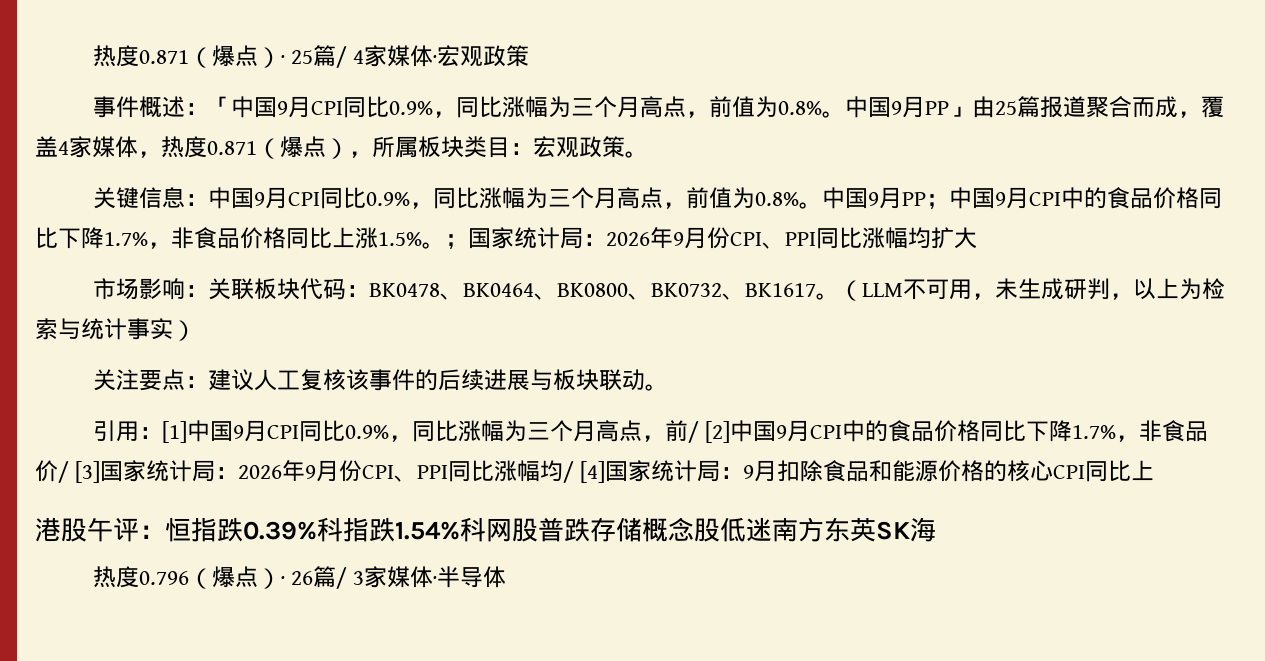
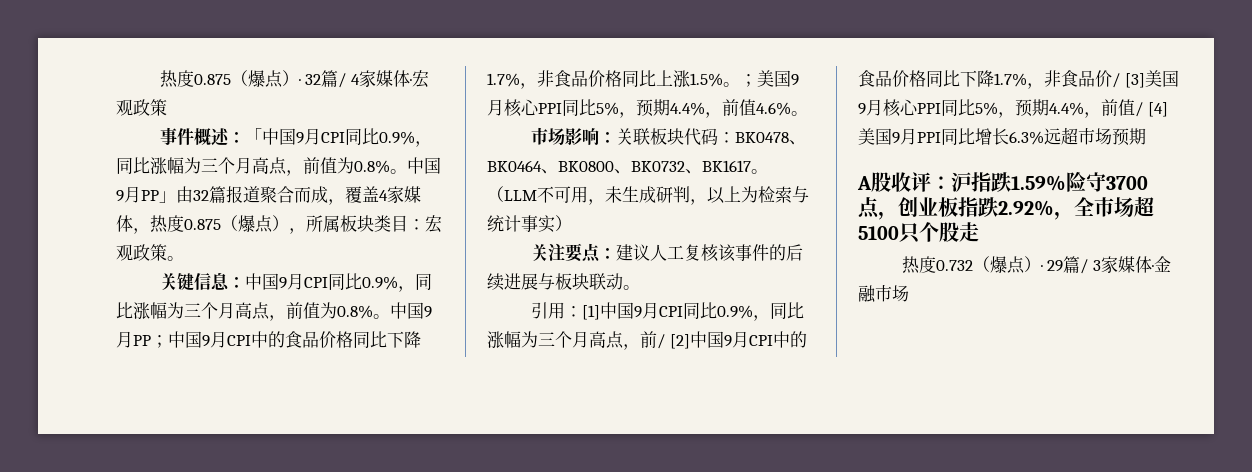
- 热度0.871（爆点）· 25篇/ 4家媒体·宏观政策
+ 热度0.875（爆点）· 32篇/ 4家媒体·宏观政策
- 中国9月PP」由25篇报道聚合而成，覆盖4家媒体，热度0.871（爆点），所属板块类目：宏观政策。
+ 中国9月PP」由32篇报道聚合而成，覆盖4家媒体，热度0.875（爆点），所属板块类目：宏观政策。
- ；国家统计局：2026年9月份CPI、PPI同比涨幅均扩大
+ ；美国9月核心PPI同比5%，预期4.4%，前值4.6%。
- 引用：[1]中国9月CPI同比0.9%，同比涨幅为三个月高点，前/ [2]中国9月CPI中的食品价格同比下降1.7%，非食品价/ [3]国家统计局：2026年9月份CPI、PPI同比涨幅均/ [4]国家统计局：9月扣除食品和能源价格的核心CPI同比上
- 港股午评：恒指跌0.39%科指跌1.54%科网股普跌存储概念股低迷南方东英SK海
- 热度0.796（爆点）· 26篇/ 3家媒体·半导体
+ 引用：[1]中国9月CPI同比0.9%，同比涨幅为三个月高点，前/ [2]中国9月CPI中的食品价格同比下降1.7%，非食品价/ [3]美国9月核心PPI同比5%，预期4.4%，前值/ [4]美国9月PPI同比增长6.3%远超市场预期
+ A股收评：沪指跌1.59%险守3700点，创业板指跌2.92%，全市场超5100只个股走
+ 热度0.732（爆点）· 29篇/ 3家媒体·金融市场

